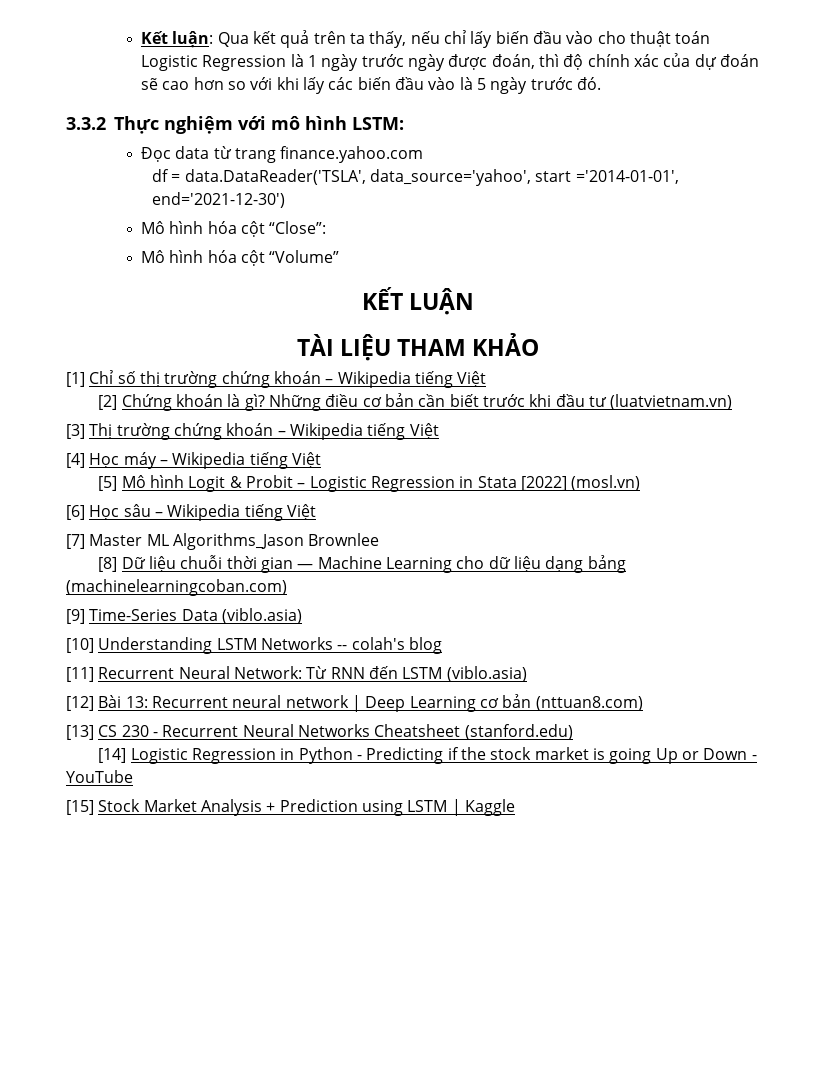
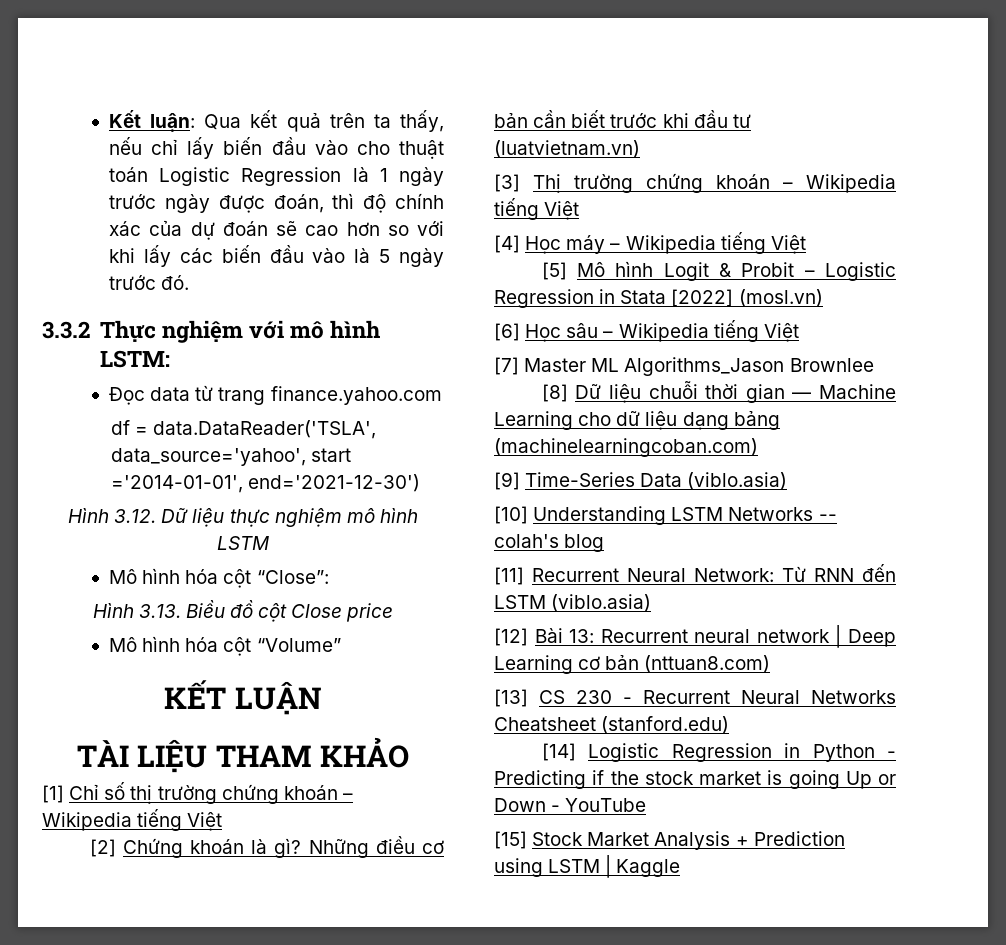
+ Hình 3.12. Dữ liệu thực nghiệm mô hình LSTM
+ Hình 3.13. Biều đồ cột Close price

